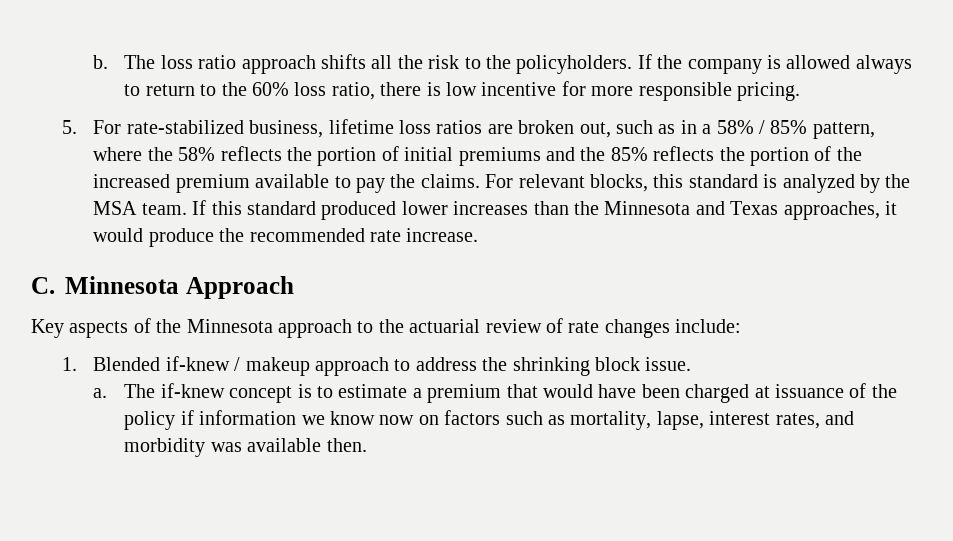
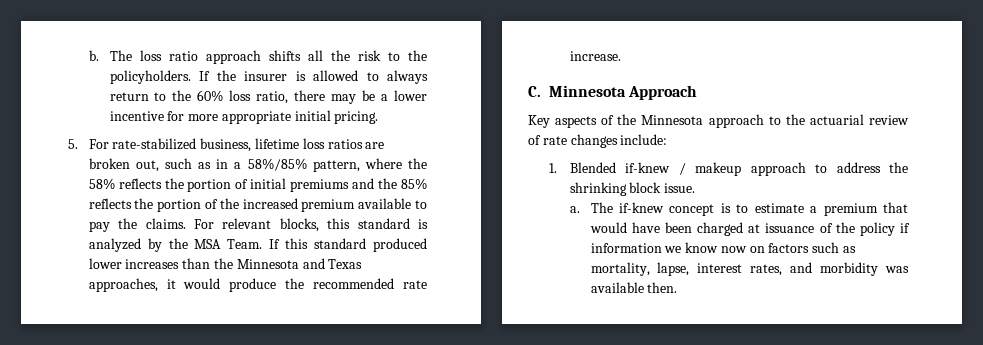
- If the company is allowed always to return to the 60% loss ratio, there is low incentive for more responsible pricing.
+ If the insurer is allowed to always return to the 60% loss ratio, there may be a lower incentive for more appropriate initial pricing.
- 5. For rate-stabilized business, lifetime loss ratios are broken out, such as in a 58% / 85% pattern, where the 58% reflects the portion of initial premiums and the 85% reflects the portion of the increased premium available to pay the claims.
+ 5. For rate-stabilized business, lifetime loss ratios are broken out, such as in a 58%/85% pattern, where the 58% reflects the portion of initial premiums and the 85% reflects the portion of the increased premium available to pay the claims.
- For relevant blocks, this standard is analyzed by the MSA team.
+ For relevant blocks, this standard is analyzed by the MSA Team.

